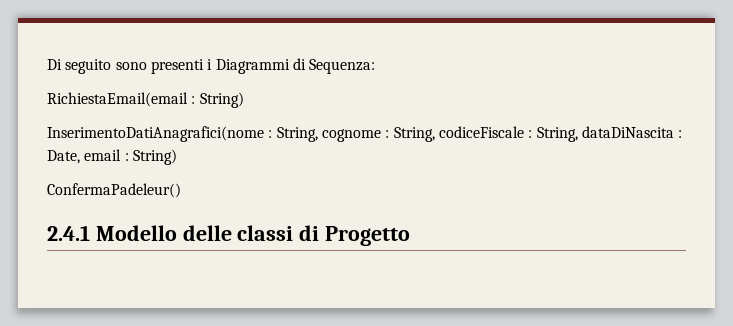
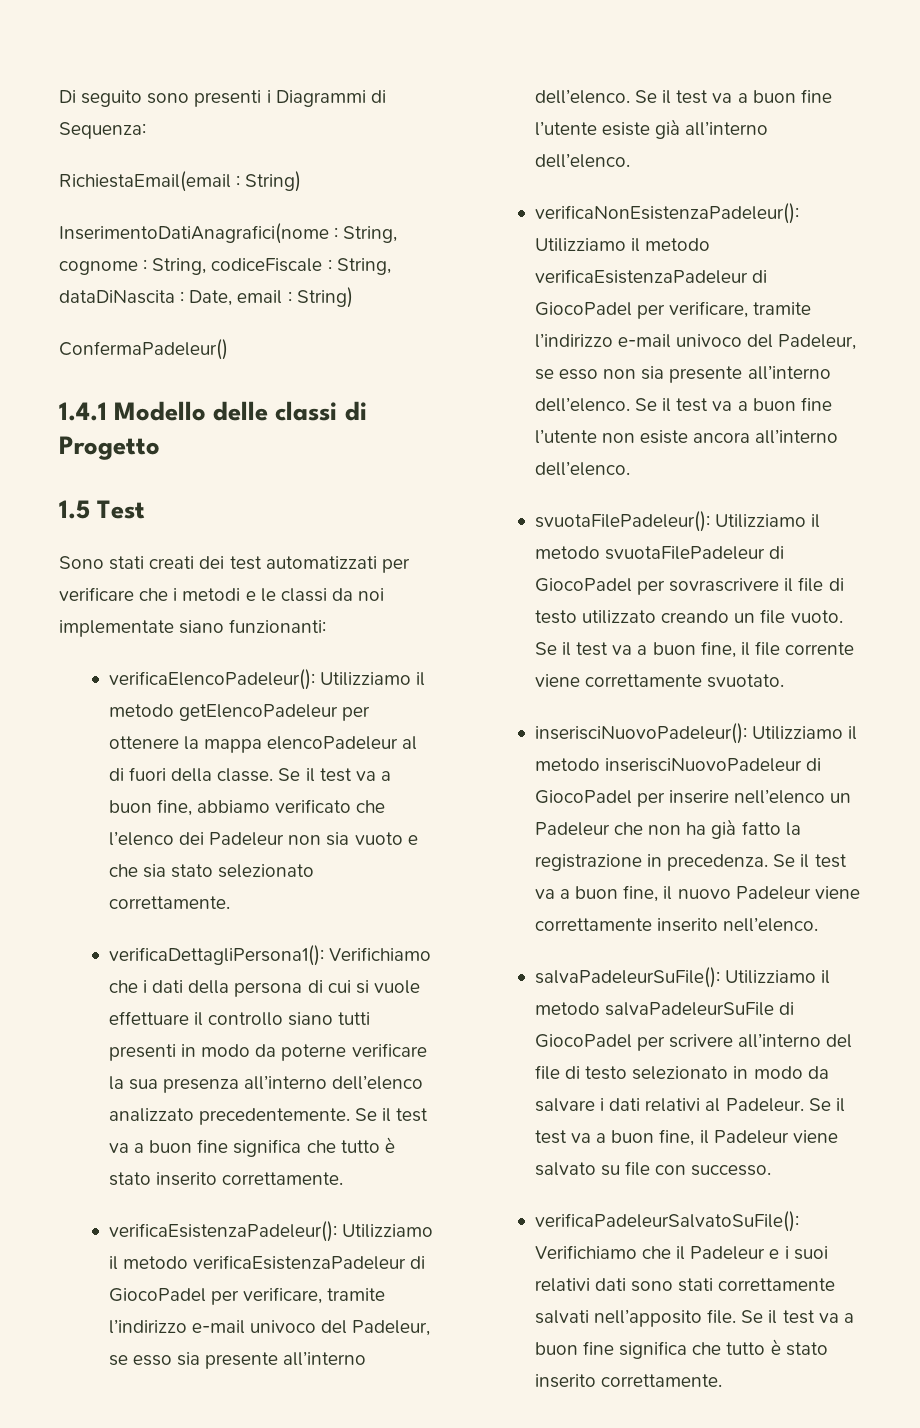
- 2.4.1 Modello delle classi di Progetto
+ 1.4.1 Modello delle classi di Progetto
+ 1.5 Test
+ Sono stati creati dei test automatizzati per verificare che i metodi e le classi da noi implementate siano funzionanti:
+ verificaElencoPadeleur(): Utilizziamo il metodo getElencoPadeleur per ottenere la mappa elencoPadeleur al di fuori della classe. Se il test va a buon fine, abbiamo verificato che l’elenco dei Padeleur non sia vuoto e che sia stato selezionato correttamente.
+ verificaDettagliPersona1(): Verifichiamo che i dati della persona di cui si vuole effettuare il controllo siano tutti presenti in modo da poterne verificare la sua presenza all’interno dell’elenco analizzato precedentemente. Se il test va a buon fine significa che tutto è stato inserito correttamente.
+ verificaEsistenzaPadeleur(): Utilizziamo il metodo verificaEsistenzaPadeleur di GiocoPadel per verificare, tramite l’indirizzo e-mail univoco del Padeleur, se esso sia presente all’interno dell’elenco. Se il test va a buon fine l’utente esiste già all’interno dell’elenco.
+ verificaNonEsistenzaPadeleur(): Utilizziamo il metodo verificaEsistenzaPadeleur di GiocoPadel per verificare, tramite l’indirizzo e-mail univoco del Padeleur, se esso non sia presente all’interno dell’elenco. Se il test va a buon fine l’utente non esiste ancora all’interno dell’elenco.
+ svuotaFilePadeleur(): Utilizziamo il metodo svuotaFilePadeleur di GiocoPadel per sovrascrivere il file di testo utilizzato creando un file vuoto. Se il test va a buon fine, il file corrente viene correttamente svuotato.
+ inserisciNuovoPadeleur(): Utilizziamo il metodo inserisciNuovoPadeleur di GiocoPadel per inserire nell’elenco un Padeleur che non ha già fatto la registrazione in precedenza. Se il test va a buon fine, il nuovo Padeleur viene correttamente inserito nell’elenco.
+ salvaPadeleurSuFile(): Utilizziamo il metodo salvaPadeleurSuFile di GiocoPadel per scrivere all’interno del file di testo selezionato in modo da salvare i dati relativi al Padeleur. Se il test va a buon fine, il Padeleur viene salvato su file con successo.
+ verificaPadeleurSalvatoSuFile(): Verifichiamo che il Padeleur e i suoi relativi dati sono stati correttamente salvati nell’apposito file. Se il test va a buon fine significa che tutto è stato inserito correttamente.

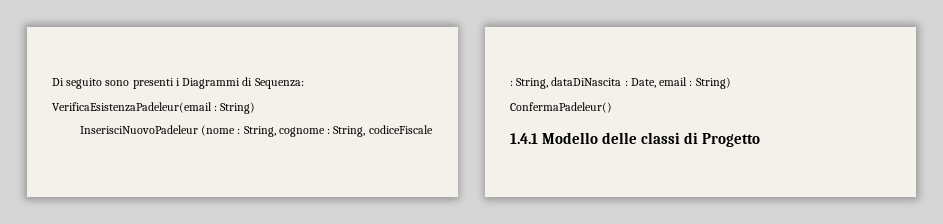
- RichiestaEmail(email : String)
- InserimentoDatiAnagrafici(nome : String, cognome : String, codiceFiscale : String, dataDiNascita : Date, email : String)
+ VerificaEsistenzaPadeleur(email : String)
+ InserisciNuovoPadeleur (nome : String, cognome : String, codiceFiscale : String, dataDiNascita : Date, email : String)
- 1.5 Test
- Sono stati creati dei test automatizzati per verificare che i metodi e le classi da noi implementate siano funzionanti:
- verificaElencoPadeleur(): Utilizziamo il metodo getElencoPadeleur per ottenere la mappa elencoPadeleur al di fuori della classe. Se il test va a buon fine, abbiamo verificato che l’elenco dei Padeleur non sia vuoto e che sia stato selezionato correttamente.
- verificaDettagliPersona1(): Verifichiamo che i dati della persona di cui si vuole effettuare il controllo siano tutti presenti in modo da poterne verificare la sua presenza all’interno dell’elenco analizzato precedentemente. Se il test va a buon fine significa che tutto è stato inserito correttamente.
- verificaEsistenzaPadeleur(): Utilizziamo il metodo verificaEsistenzaPadeleur di GiocoPadel per verificare, tramite l’indirizzo e-mail univoco del Padeleur, se esso sia presente all’interno dell’elenco. Se il test va a buon fine l’utente esiste già all’interno dell’elenco.
- verificaNonEsistenzaPadeleur(): Utilizziamo il metodo verificaEsistenzaPadeleur di GiocoPadel per verificare, tramite l’indirizzo e-mail univoco del Padeleur, se esso non sia presente all’interno dell’elenco. Se il test va a buon fine l’utente non esiste ancora all’interno dell’elenco.
- svuotaFilePadeleur(): Utilizziamo il metodo svuotaFilePadeleur di GiocoPadel per sovrascrivere il file di testo utilizzato creando un file vuoto. Se il test va a buon fine, il file corrente viene correttamente svuotato.
- inserisciNuovoPadeleur(): Utilizziamo il metodo inserisciNuovoPadeleur di GiocoPadel per inserire nell’elenco un Padeleur che non ha già fatto la registrazione in precedenza. Se il test va a buon fine, il nuovo Padeleur viene correttamente inserito nell’elenco.
- salvaPadeleurSuFile(): Utilizziamo il metodo salvaPadeleurSuFile di GiocoPadel per scrivere all’interno del file di testo selezionato in modo da salvare i dati relativi al Padeleur. Se il test va a buon fine, il Padeleur viene salvato su file con successo.
- verificaPadeleurSalvatoSuFile(): Verifichiamo che il Padeleur e i suoi relativi dati sono stati correttamente salvati nell’apposito file. Se il test va a buon fine significa che tutto è stato inserito correttamente.

